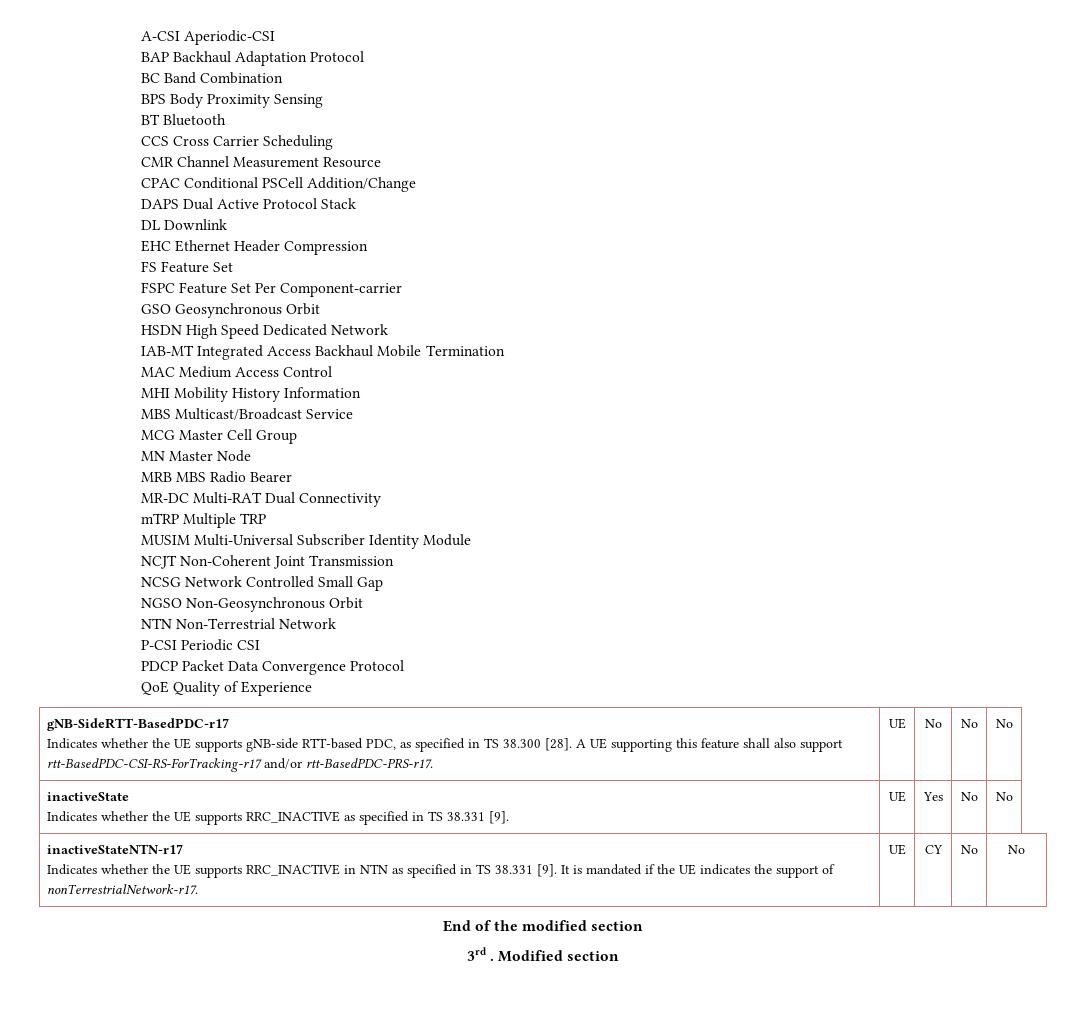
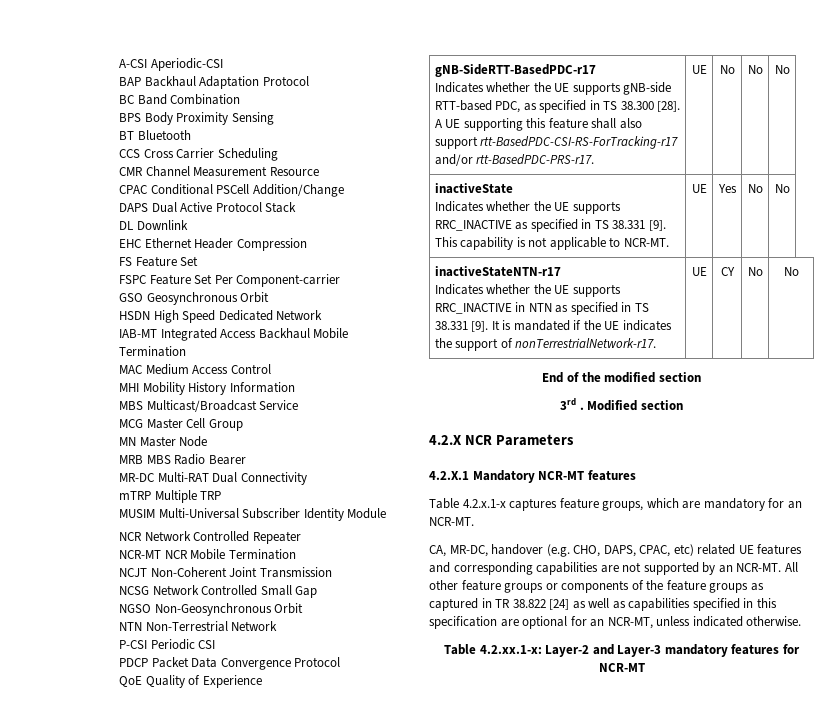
+ NCR Network Controlled Repeater
+ NCR-MT NCR Mobile Termination
  inactiveState
- Indicates whether the UE supports RRC_INACTIVE as specified in TS 38.331 [9]. | UE | Yes | No | No
+ Indicates whether the UE supports RRC_INACTIVE as specified in TS 38.331 [9]. This capability is not applicable to NCR-MT. | UE | Yes | No | No
+ 4.2.X NCR Parameters
+ 4.2.X.1 Mandatory NCR-MT features
+ Table 4.2.x.1-x captures feature groups, which are mandatory for an NCR-MT.
+ CA, MR-DC, handover (e.g. CHO, DAPS, CPAC, etc) related UE features and corresponding capabilities are not supported by an NCR-MT. All other feature groups or components of the feature groups as captured in TR 38.822 [24] as well as capabilities specified in this specification are optional for an NCR-MT, unless indicated otherwise.
+ Table 4.2.xx.1-x: Layer-2 and Layer-3 mandatory features for NCR-MT

